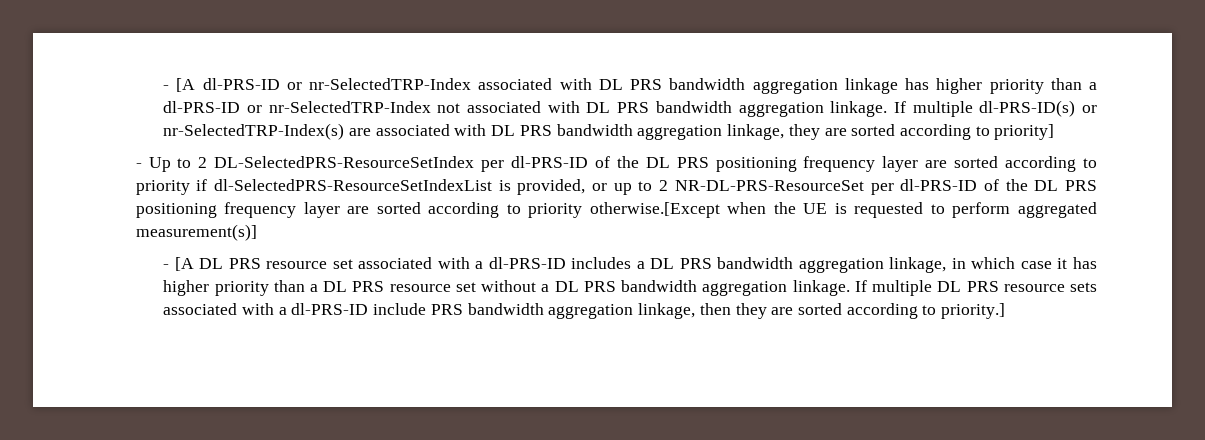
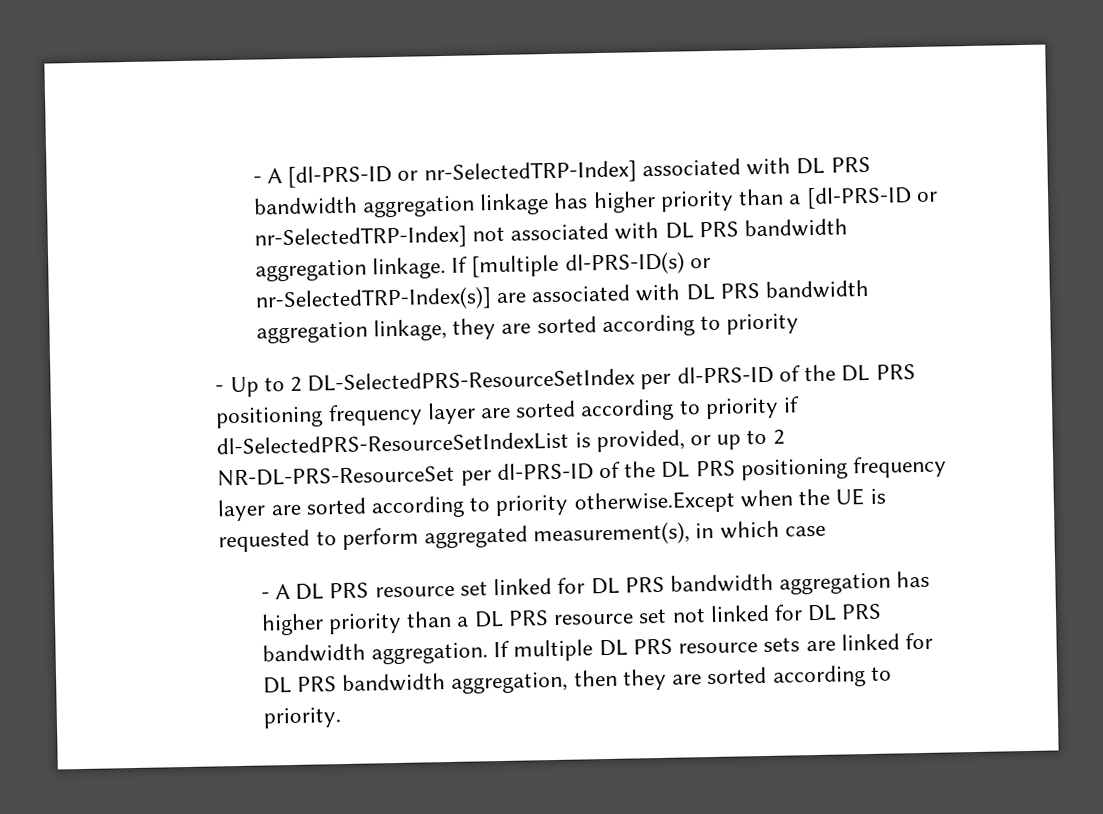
- - [A dl-PRS-ID or nr-SelectedTRP-Index associated with DL PRS bandwidth aggregation linkage has higher priority than a dl-PRS-ID or nr-SelectedTRP-Index not associated with DL PRS bandwidth aggregation linkage.
+ - A [dl-PRS-ID or nr-SelectedTRP-Index] associated with DL PRS bandwidth aggregation linkage has higher priority than a [dl-PRS-ID or nr-SelectedTRP-Index] not associated with DL PRS bandwidth aggregation linkage.
- If multiple dl-PRS-ID(s) or nr-SelectedTRP-Index(s) are associated with DL PRS bandwidth aggregation linkage, they are sorted according to priority]
+ If [multiple dl-PRS-ID(s) or nr-SelectedTRP-Index(s)] are associated with DL PRS bandwidth aggregation linkage, they are sorted according to priority
- - Up to 2 DL-SelectedPRS-ResourceSetIndex per dl-PRS-ID of the DL PRS positioning frequency layer are sorted according to priority if dl-SelectedPRS-ResourceSetIndexList is provided, or up to 2 NR-DL-PRS-ResourceSet per dl-PRS-ID of the DL PRS positioning frequency layer are sorted according to priority otherwise.[Except when the UE is requested to perform aggregated measurement(s)]
- - [A DL PRS resource set associated with a dl-PRS-ID includes a DL PRS bandwidth aggregation linkage, in which case it has higher priority than a DL PRS resource set without a DL PRS bandwidth aggregation linkage.
+ - Up to 2 DL-SelectedPRS-ResourceSetIndex per dl-PRS-ID of the DL PRS positioning frequency layer are sorted according to priority if dl-SelectedPRS-ResourceSetIndexList is provided, or up to 2 NR-DL-PRS-ResourceSet per dl-PRS-ID of the DL PRS positioning frequency layer are sorted according to priority otherwise.Except when the UE is requested to perform aggregated measurement(s), in which case
+ - A DL PRS resource set linked for DL PRS bandwidth aggregation has higher priority than a DL PRS resource set not linked for DL PRS bandwidth aggregation.
- If multiple DL PRS resource sets associated with a dl-PRS-ID include PRS bandwidth aggregation linkage, then they are sorted according to priority.]
+ If multiple DL PRS resource sets are linked for DL PRS bandwidth aggregation, then they are sorted according to priority.

